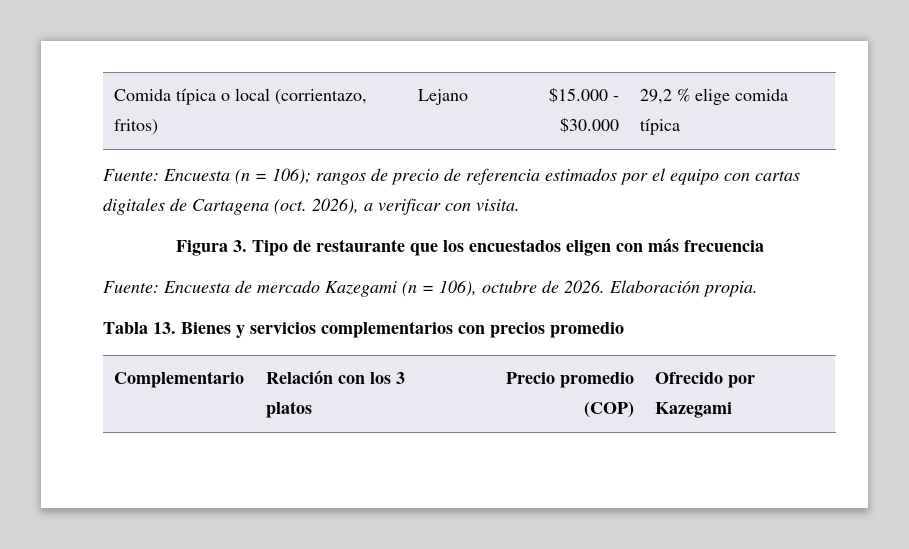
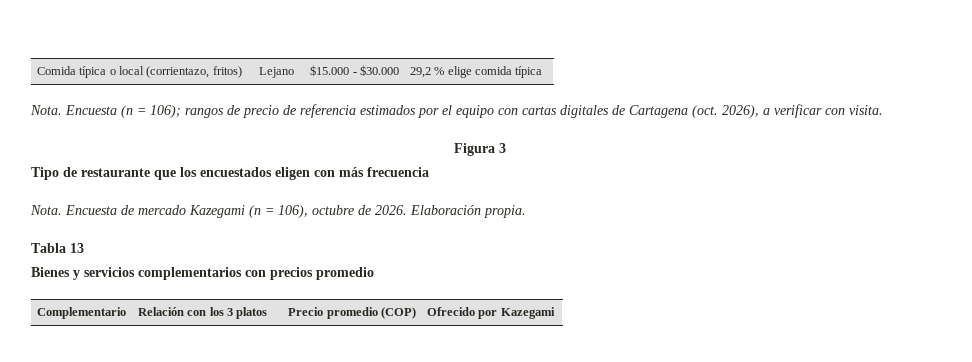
- Fuente: Encuesta (n = 106); rangos de precio de referencia estimados por el equipo con cartas digitales de Cartagena (oct.
+ Nota. Encuesta (n = 106); rangos de precio de referencia estimados por el equipo con cartas digitales de Cartagena (oct.
- Figura 3. Tipo de restaurante que los encuestados eligen con más frecuencia
+ Figura 3
+ Tipo de restaurante que los encuestados eligen con más frecuencia
- Fuente: Encuesta de mercado Kazegami (n = 106), octubre de 2026.
+ Nota. Encuesta de mercado Kazegami (n = 106), octubre de 2026.
- Tabla 13. Bienes y servicios complementarios con precios promedio
+ Tabla 13
+ Bienes y servicios complementarios con precios promedio

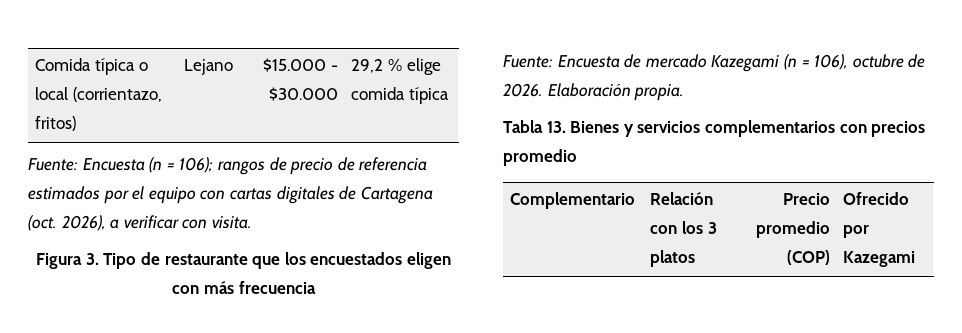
- Nota. Encuesta (n = 106); rangos de precio de referencia estimados por el equipo con cartas digitales de Cartagena (oct.
+ Fuente: Encuesta (n = 106); rangos de precio de referencia estimados por el equipo con cartas digitales de Cartagena (oct.
- Figura 3
- Tipo de restaurante que los encuestados eligen con más frecuencia
+ Figura 3. Tipo de restaurante que los encuestados eligen con más frecuencia
- Nota. Encuesta de mercado Kazegami (n = 106), octubre de 2026.
+ Fuente: Encuesta de mercado Kazegami (n = 106), octubre de 2026.
- Tabla 13
- Bienes y servicios complementarios con precios promedio
+ Tabla 13. Bienes y servicios complementarios con precios promedio

